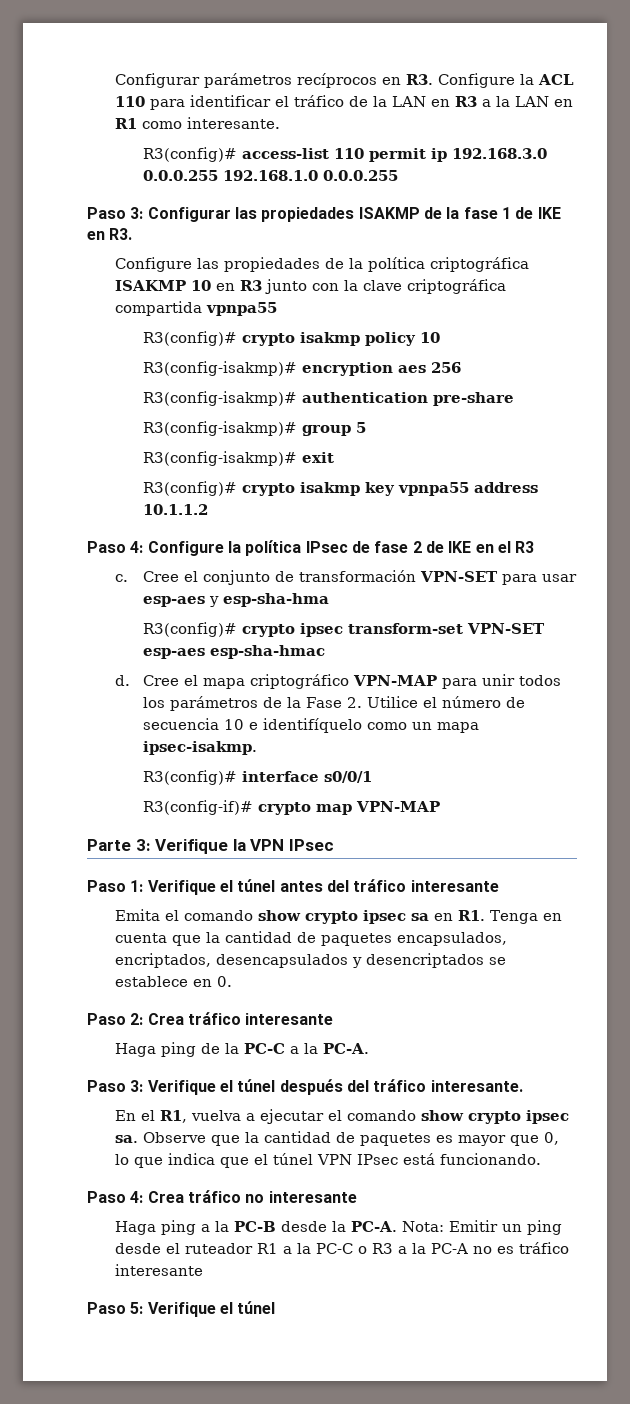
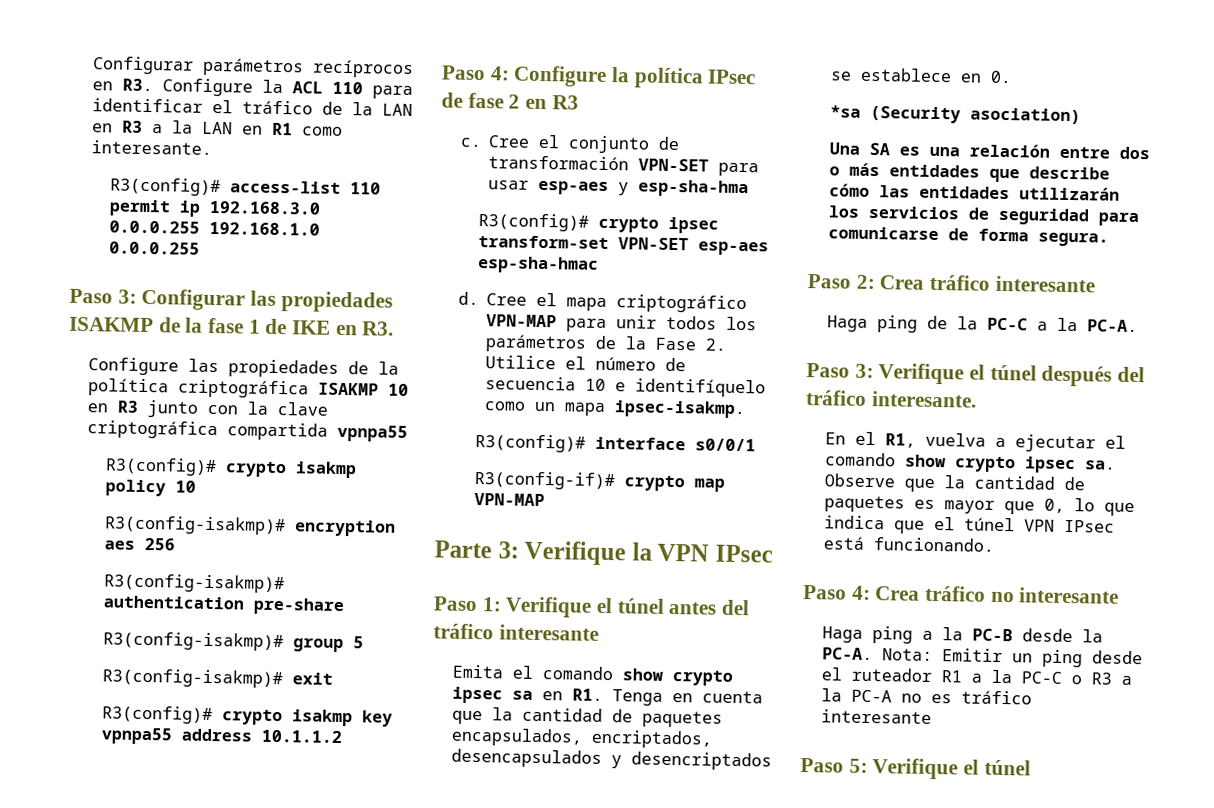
- Paso 4: Configure la política IPsec de fase 2 de IKE en el R3
+ Paso 4: Configure la política IPsec de fase 2 en R3
+ *sa (Security asociation)
+ Una SA es una relación entre dos o más entidades que describe cómo las entidades utilizarán los servicios de seguridad para comunicarse de forma segura.

